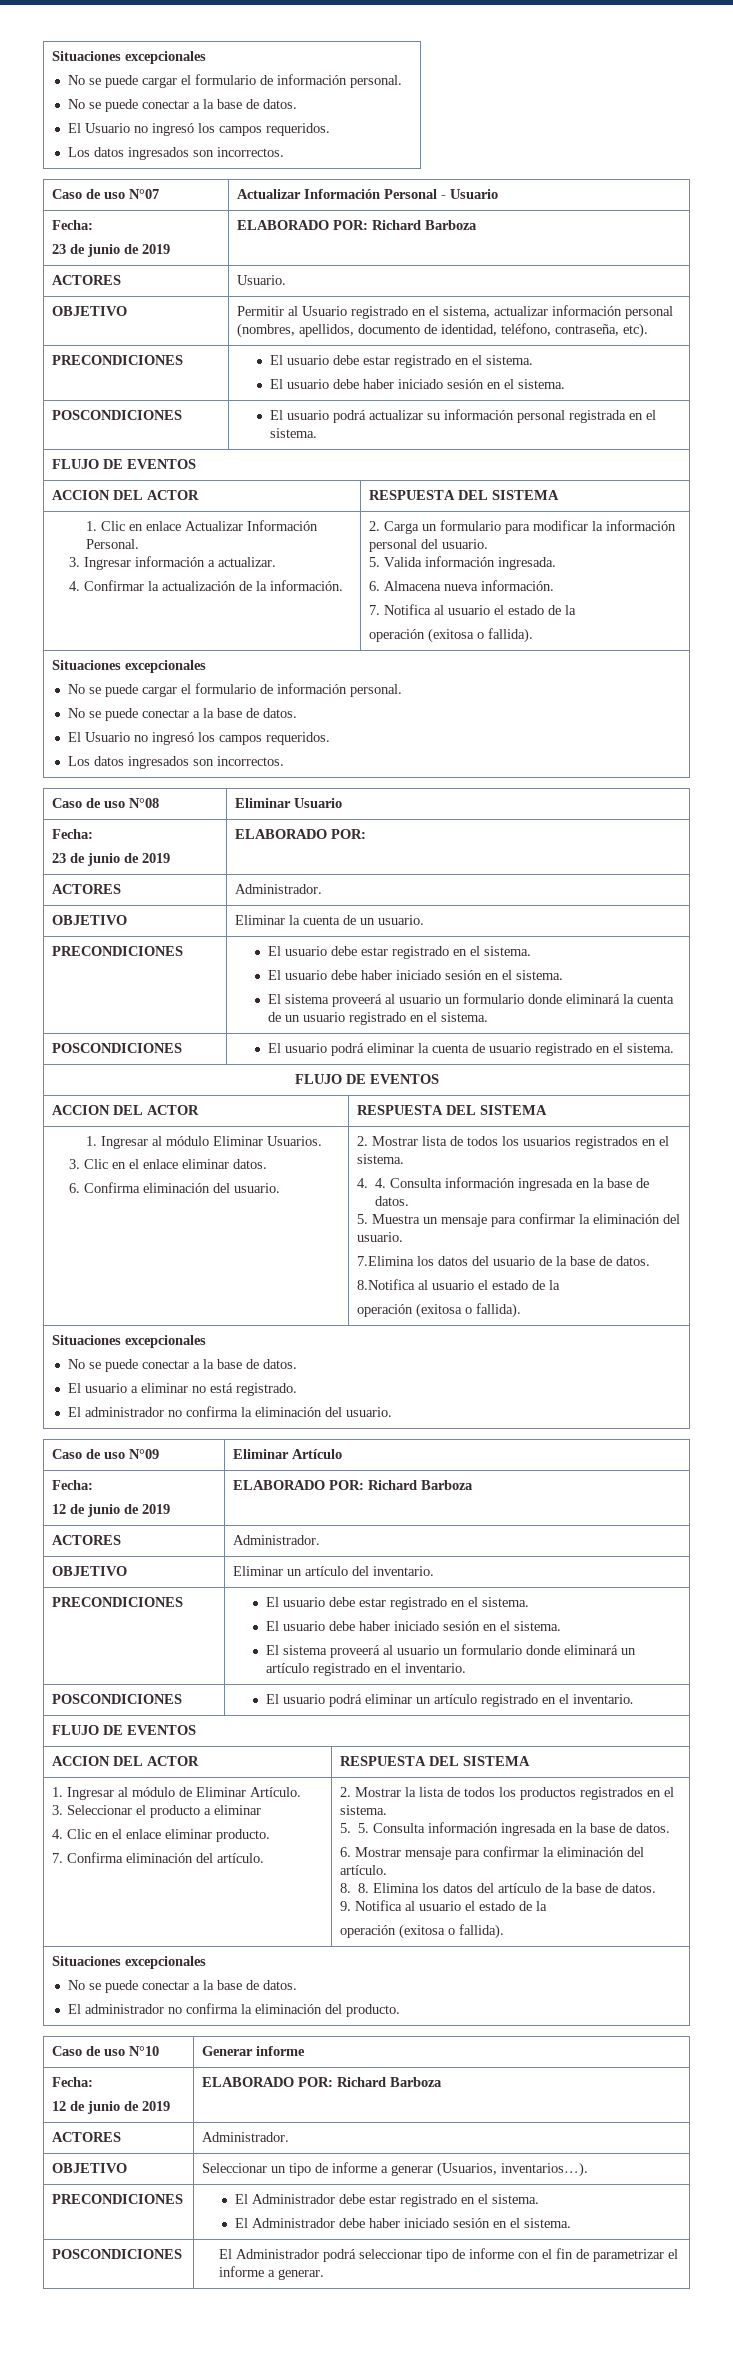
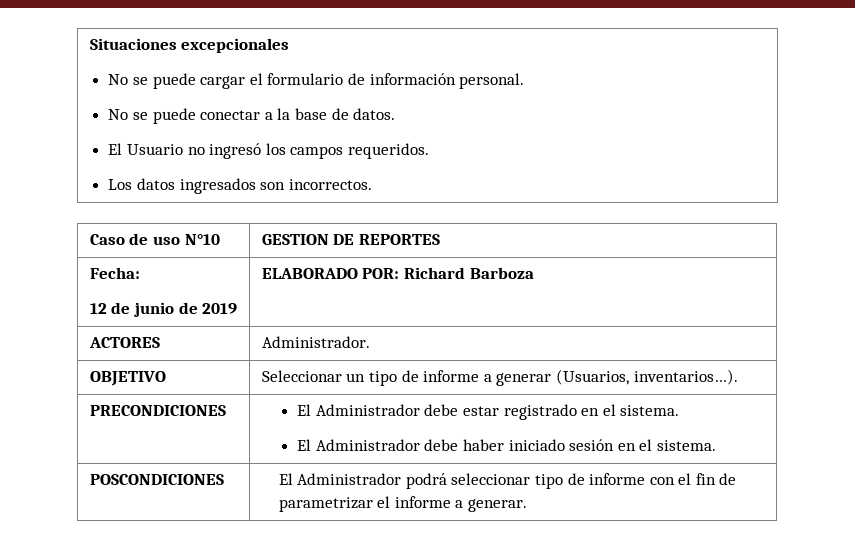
- Caso de uso N°07 | Actualizar Información Personal - Usuario
- Fecha:
- 23 de junio de 2019 | ELABORADO POR: Richard Barboza
- ACTORES | Usuario.
- OBJETIVO | Permitir al Usuario registrado en el sistema, actualizar información personal (nombres, apellidos, documento de identidad, teléfono, contraseña, etc).
- PRECONDICIONES | El usuario debe estar registrado en el sistema.
- El usuario debe haber iniciado sesión en el sistema.
- POSCONDICIONES | El usuario podrá actualizar su información personal registrada en el sistema.
- FLUJO DE EVENTOS
- ACCION DEL ACTOR | RESPUESTA DEL SISTEMA
- 1. Clic en enlace Actualizar Información Personal.
- 3. Ingresar información a actualizar.
- 4. Confirmar la actualización de la información. | 2. Carga un formulario para modificar la información personal del usuario.
- 5. Valida información ingresada.
- 6. Almacena nueva información.
- 7. Notifica al usuario el estado de la
- operación (exitosa o fallida).
- Situaciones excepcionales
- No se puede cargar el formulario de información personal.
- No se puede conectar a la base de datos.
- El Usuario no ingresó los campos requeridos.
- Los datos ingresados son incorrectos.
- Caso de uso N°08 | Eliminar Usuario
- Fecha:
- 23 de junio de 2019 | ELABORADO POR:
- ACTORES | Administrador.
- OBJETIVO | Eliminar la cuenta de un usuario.
- PRECONDICIONES | El usuario debe estar registrado en el sistema.
- El usuario debe haber iniciado sesión en el sistema.
- El sistema proveerá al usuario un formulario donde eliminará la cuenta de un usuario registrado en el sistema.
- POSCONDICIONES | El usuario podrá eliminar la cuenta de usuario registrado en el sistema.
- FLUJO DE EVENTOS
- ACCION DEL ACTOR | RESPUESTA DEL SISTEMA
- 1. Ingresar al módulo Eliminar Usuarios.
- 3. Clic en el enlace eliminar datos.
- 6. Confirma eliminación del usuario. | 2. Mostrar lista de todos los usuarios registrados en el sistema.
- 4. 4. Consulta información ingresada en la base de datos.
- 5. Muestra un mensaje para confirmar la eliminación del usuario.
- 7.Elimina los datos del usuario de la base de datos.
- 8.Notifica al usuario el estado de la
- operación (exitosa o fallida).
- Situaciones excepcionales
- No se puede conectar a la base de datos.
- El usuario a eliminar no está registrado.
- El administrador no confirma la eliminación del usuario.
- Caso de uso N°09 | Eliminar Artículo
- Fecha:
- 12 de junio de 2019 | ELABORADO POR: Richard Barboza
- ACTORES | Administrador.
- OBJETIVO | Eliminar un artículo del inventario.
- PRECONDICIONES | El usuario debe estar registrado en el sistema.
- El usuario debe haber iniciado sesión en el sistema.
- El sistema proveerá al usuario un formulario donde eliminará un artículo registrado en el inventario.
- POSCONDICIONES | El usuario podrá eliminar un artículo registrado en el inventario.
- FLUJO DE EVENTOS
- ACCION DEL ACTOR | RESPUESTA DEL SISTEMA
- 1. Ingresar al módulo de Eliminar Artículo.
- 3. Seleccionar el producto a eliminar
- 4. Clic en el enlace eliminar producto.
- 7. Confirma eliminación del artículo. | 2. Mostrar la lista de todos los productos registrados en el sistema.
- 5. 5. Consulta información ingresada en la base de datos.
- 6. Mostrar mensaje para confirmar la eliminación del artículo.
- 8. 8. Elimina los datos del artículo de la base de datos.
- 9. Notifica al usuario el estado de la
- operación (exitosa o fallida).
- Situaciones excepcionales
- No se puede conectar a la base de datos.
- El administrador no confirma la eliminación del producto.
- Caso de uso N°10 | Generar informe
+ Caso de uso N°10 | GESTION DE REPORTES

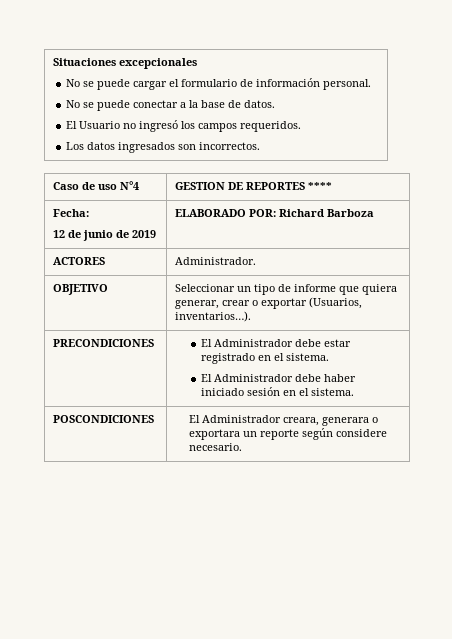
- Caso de uso N°10 | GESTION DE REPORTES
+ Caso de uso N°4 | GESTION DE REPORTES ****
- OBJETIVO | Seleccionar un tipo de informe a generar (Usuarios, inventarios…).
+ OBJETIVO | Seleccionar un tipo de informe que quiera generar, crear o exportar (Usuarios, inventarios…).
- POSCONDICIONES | El Administrador podrá seleccionar tipo de informe con el fin de parametrizar el informe a generar.
+ POSCONDICIONES | El Administrador creara, generara o exportara un reporte según considere necesario.

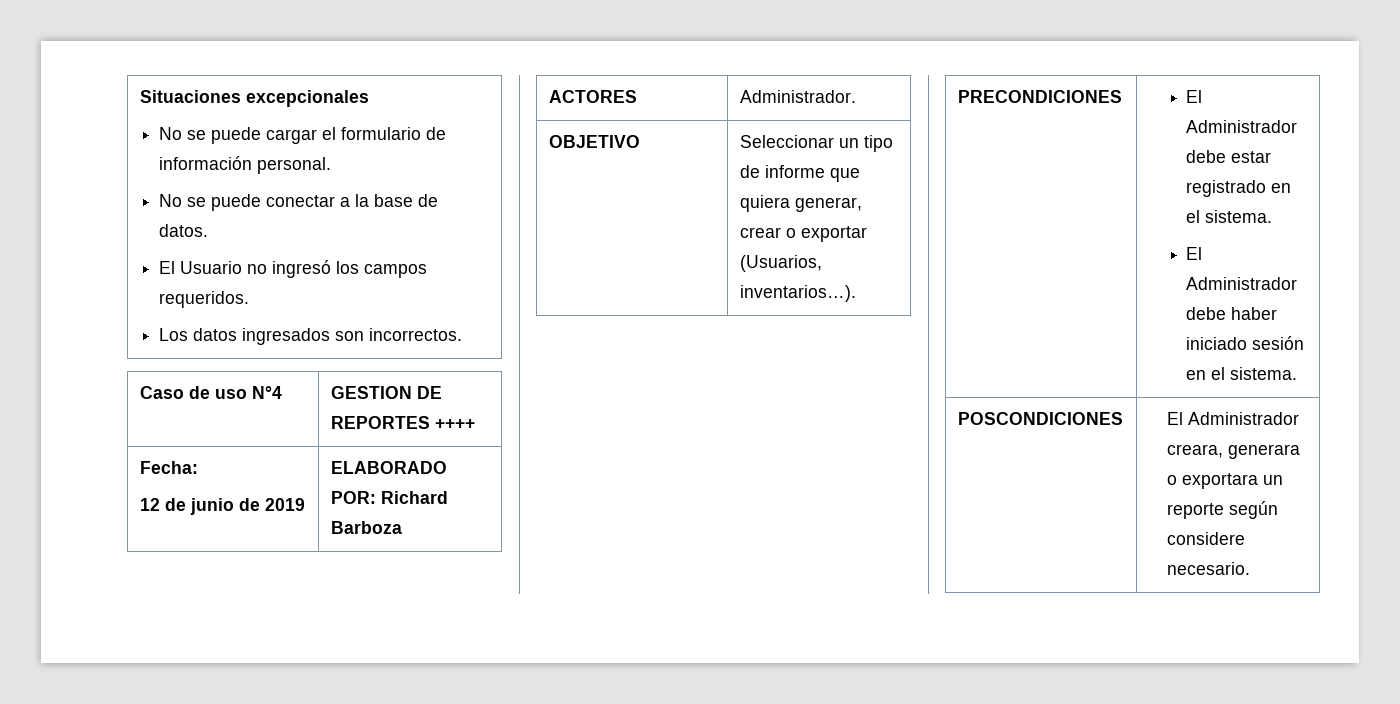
- Caso de uso N°4 | GESTION DE REPORTES ****
+ Caso de uso N°4 | GESTION DE REPORTES ++++

